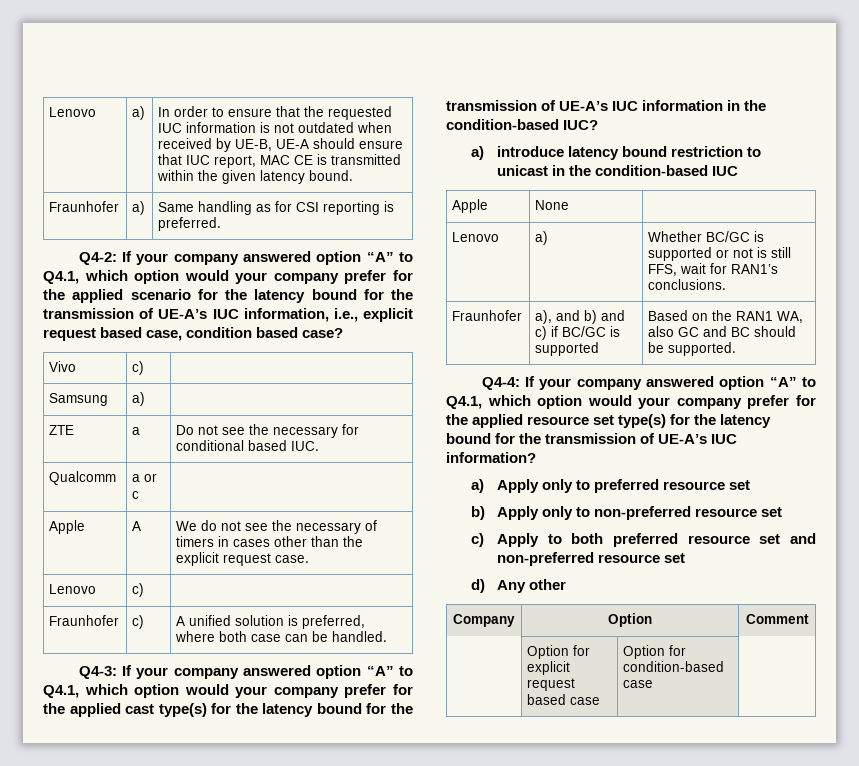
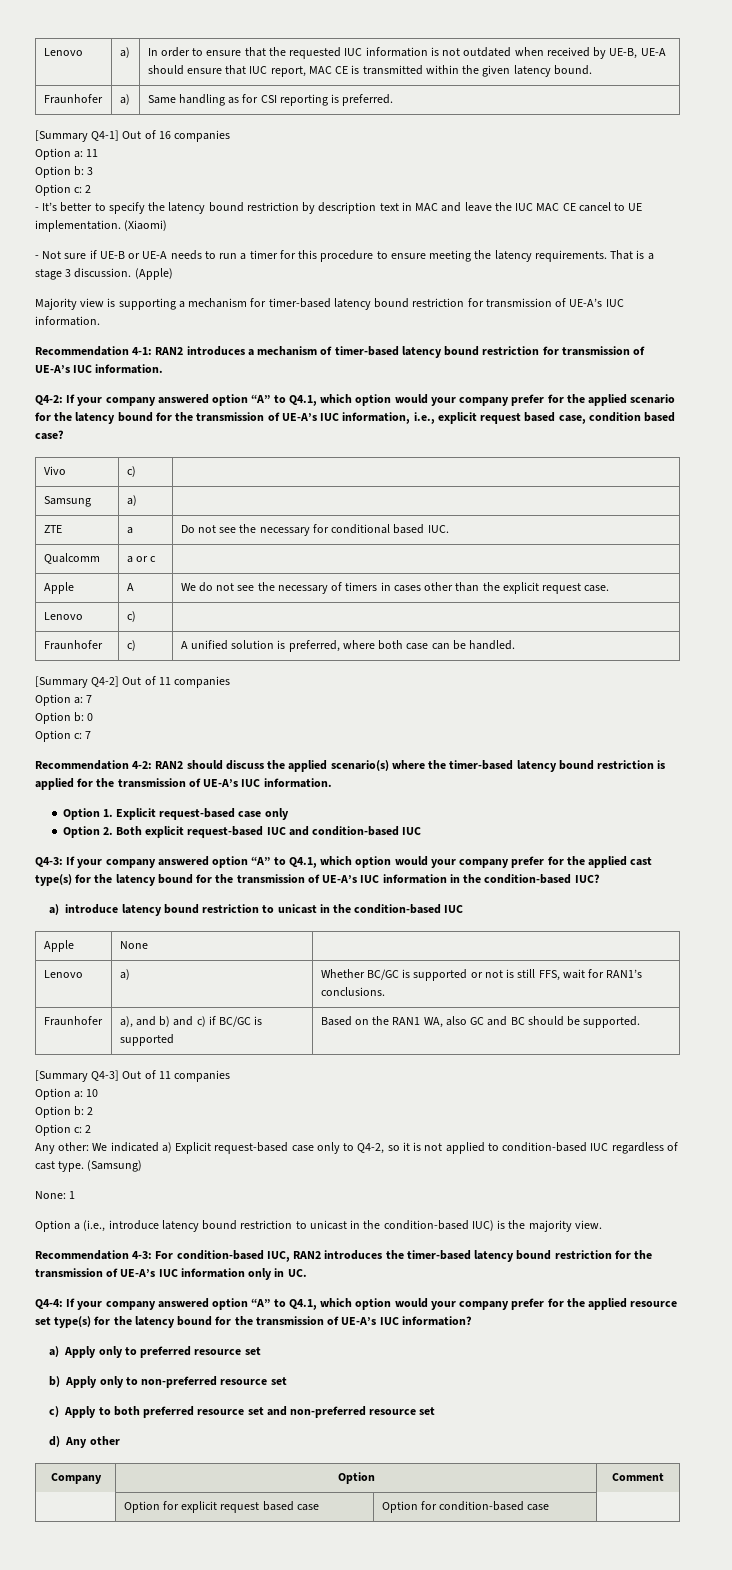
+ [Summary Q4-1] Out of 16 companies
+ Option a: 11
+ Option b: 3
+ Option c: 2
+ - It’s better to specify the latency bound restriction by description text in MAC and leave the IUC MAC CE cancel to UE implementation. (Xiaomi)
+ - Not sure if UE-B or UE-A needs to run a timer for this procedure to ensure meeting the latency requirements. That is a stage 3 discussion. (Apple)
+ Majority view is supporting a mechanism for timer-based latency bound restriction for transmission of UE-A’s IUC information.
+ Recommendation 4-1: RAN2 introduces a mechanism of timer-based latency bound restriction for transmission of UE-A’s IUC information.
+ [Summary Q4-2] Out of 11 companies
+ Option a: 7
+ Option b: 0
+ Option c: 7
+ Recommendation 4-2: RAN2 should discuss the applied scenario(s) where the timer-based latency bound restriction is applied for the transmission of UE-A’s IUC information.
+ Option 1. Explicit request-based case only
+ Option 2. Both explicit request-based IUC and condition-based IUC
+ [Summary Q4-3] Out of 11 companies
+ Option a: 10
+ Option b: 2
+ Option c: 2
+ Any other: We indicated a) Explicit request-based case only to Q4-2, so it is not applied to condition-based IUC regardless of cast type. (Samsung)
+ None: 1
+ Option a (i.e., introduce latency bound restriction to unicast in the condition-based IUC) is the majority view.
+ Recommendation 4-3: For condition-based IUC, RAN2 introduces the timer-based latency bound restriction for the transmission of UE-A’s IUC information only in UC.

